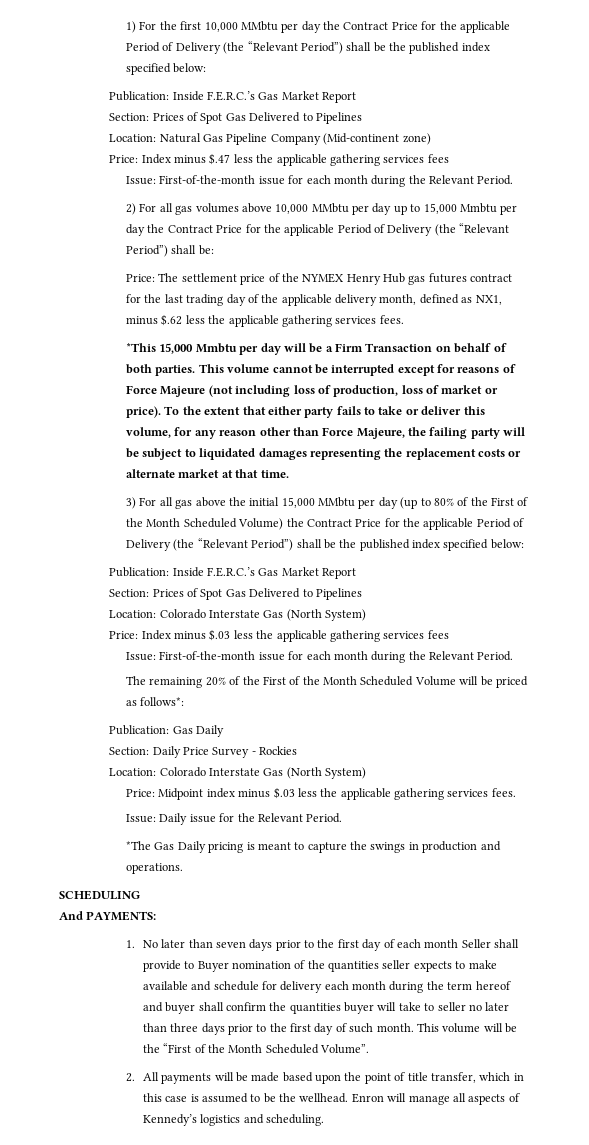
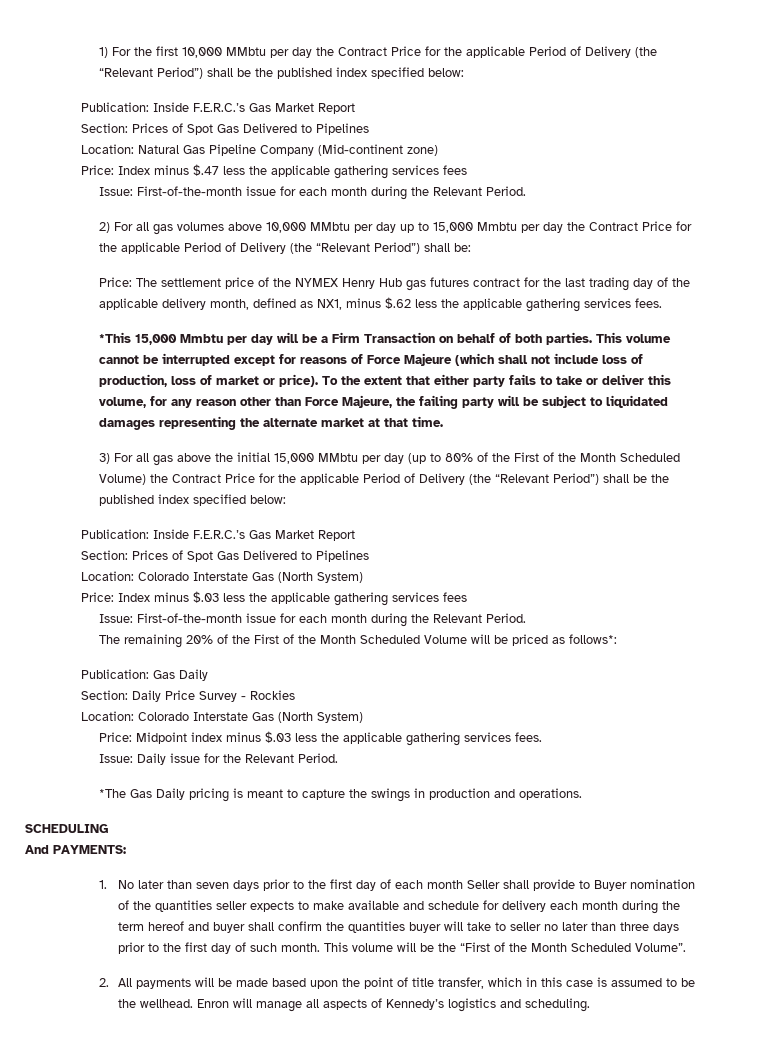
- This volume cannot be interrupted except for reasons of Force Majeure (not including loss of production, loss of market or price).
+ This volume cannot be interrupted except for reasons of Force Majeure (which shall not include loss of production, loss of market or price).
- To the extent that either party fails to take or deliver this volume, for any reason other than Force Majeure, the failing party will be subject to liquidated damages representing the replacement costs or alternate market at that time.
+ To the extent that either party fails to take or deliver this volume, for any reason other than Force Majeure, the failing party will be subject to liquidated damages representing the alternate market at that time.

